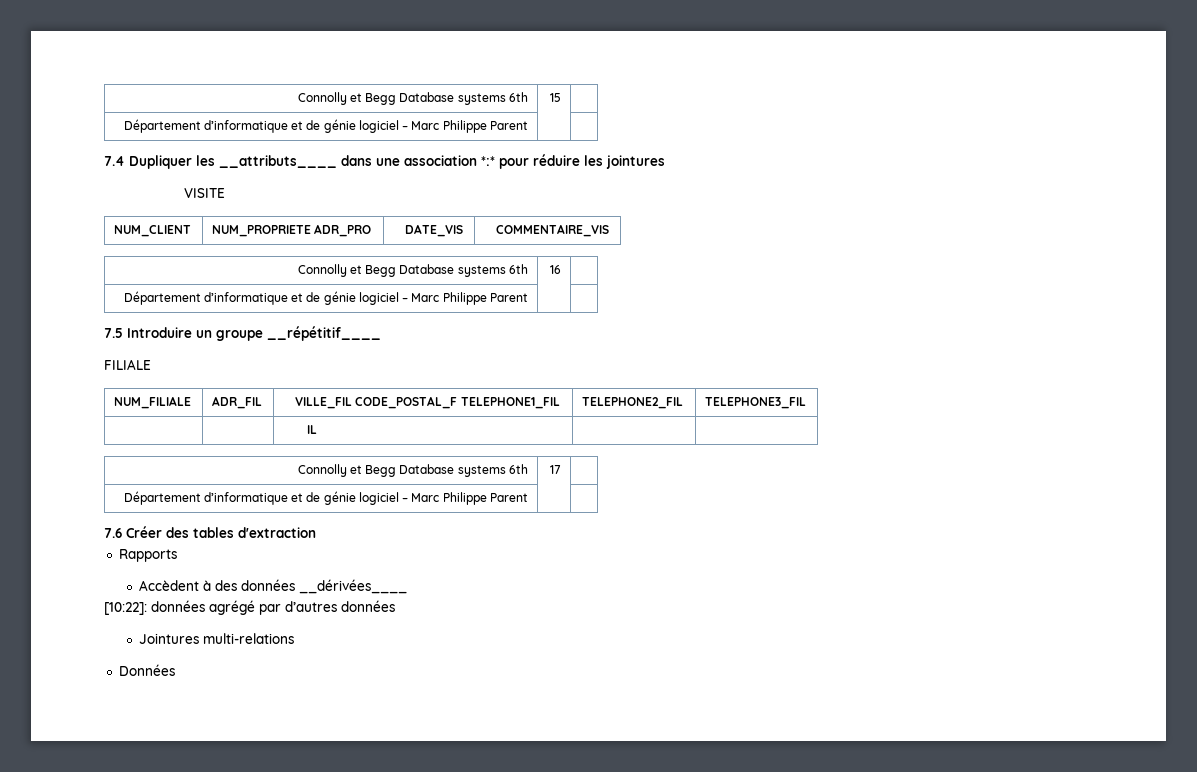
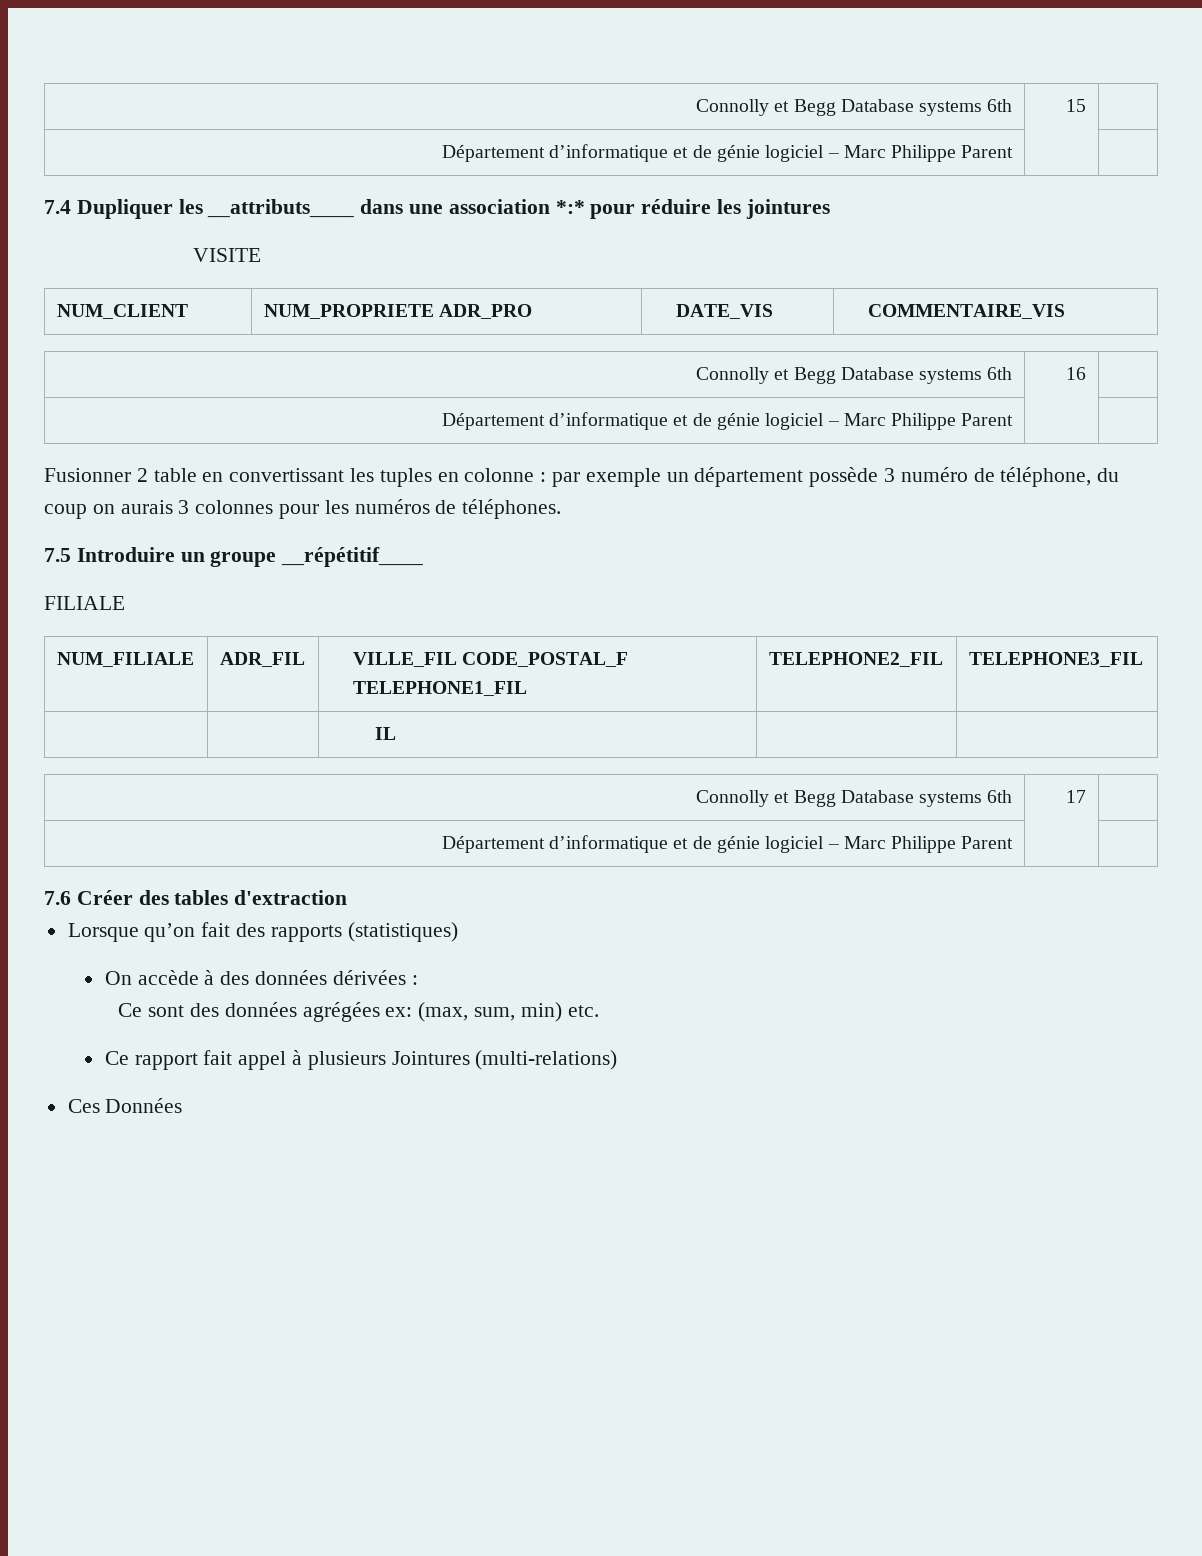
+ Fusionner 2 table en convertissant les tuples en colonne : par exemple un département possède 3 numéro de téléphone, du coup on aurais 3 colonnes pour les numéros de téléphones.
- Rapports
- Accèdent à des données __dérivées____
- [10:22]: données agrégé par d’autres données
- Jointures multi-relations
- Données
+ Lorsque qu’on fait des rapports (statistiques)
+ On accède à des données dérivées :
+ Ce sont des données agrégées ex: (max, sum, min) etc.
+ Ce rapport fait appel à plusieurs Jointures (multi-relations)
+ Ces Données

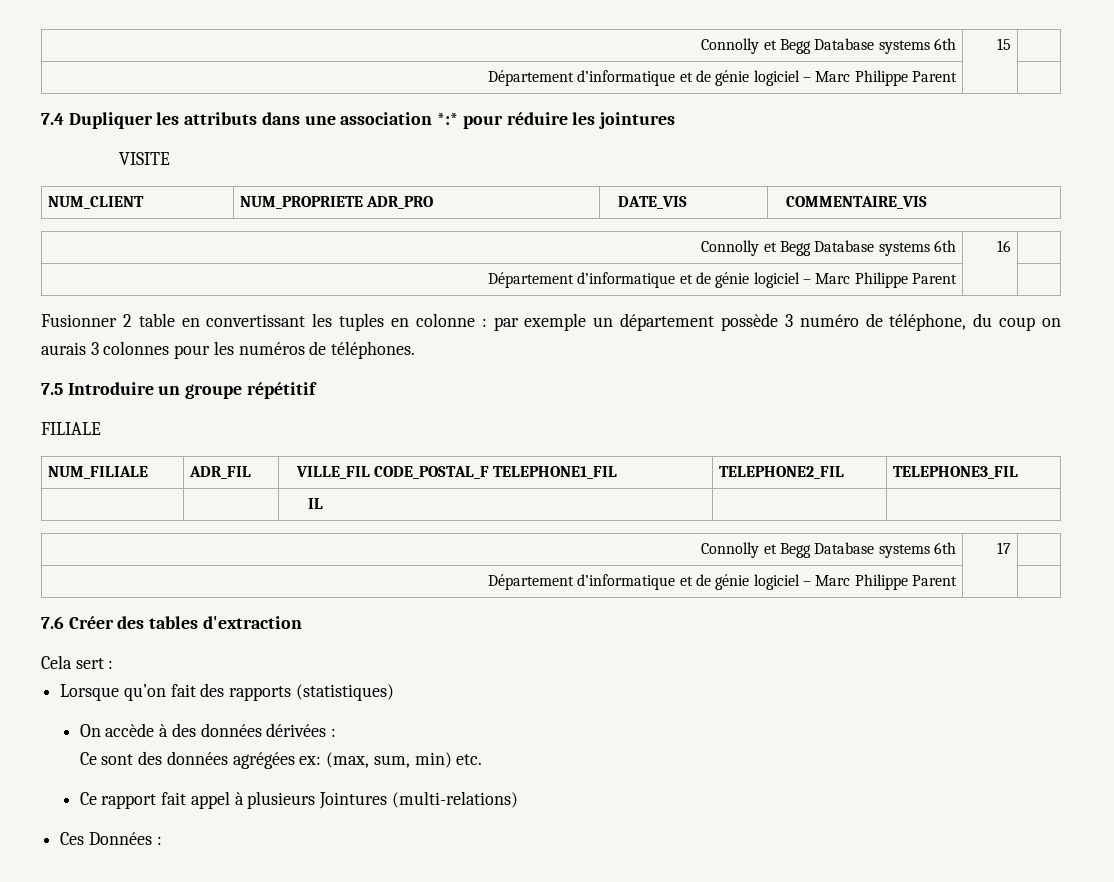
- 7.4 Dupliquer les __attributs____ dans une association *:* pour réduire les jointures
+ 7.4 Dupliquer les attributs dans une association *:* pour réduire les jointures
- 7.5 Introduire un groupe __répétitif____
+ 7.5 Introduire un groupe répétitif
+ Cela sert :
- Ces Données
+ Ces Données :

